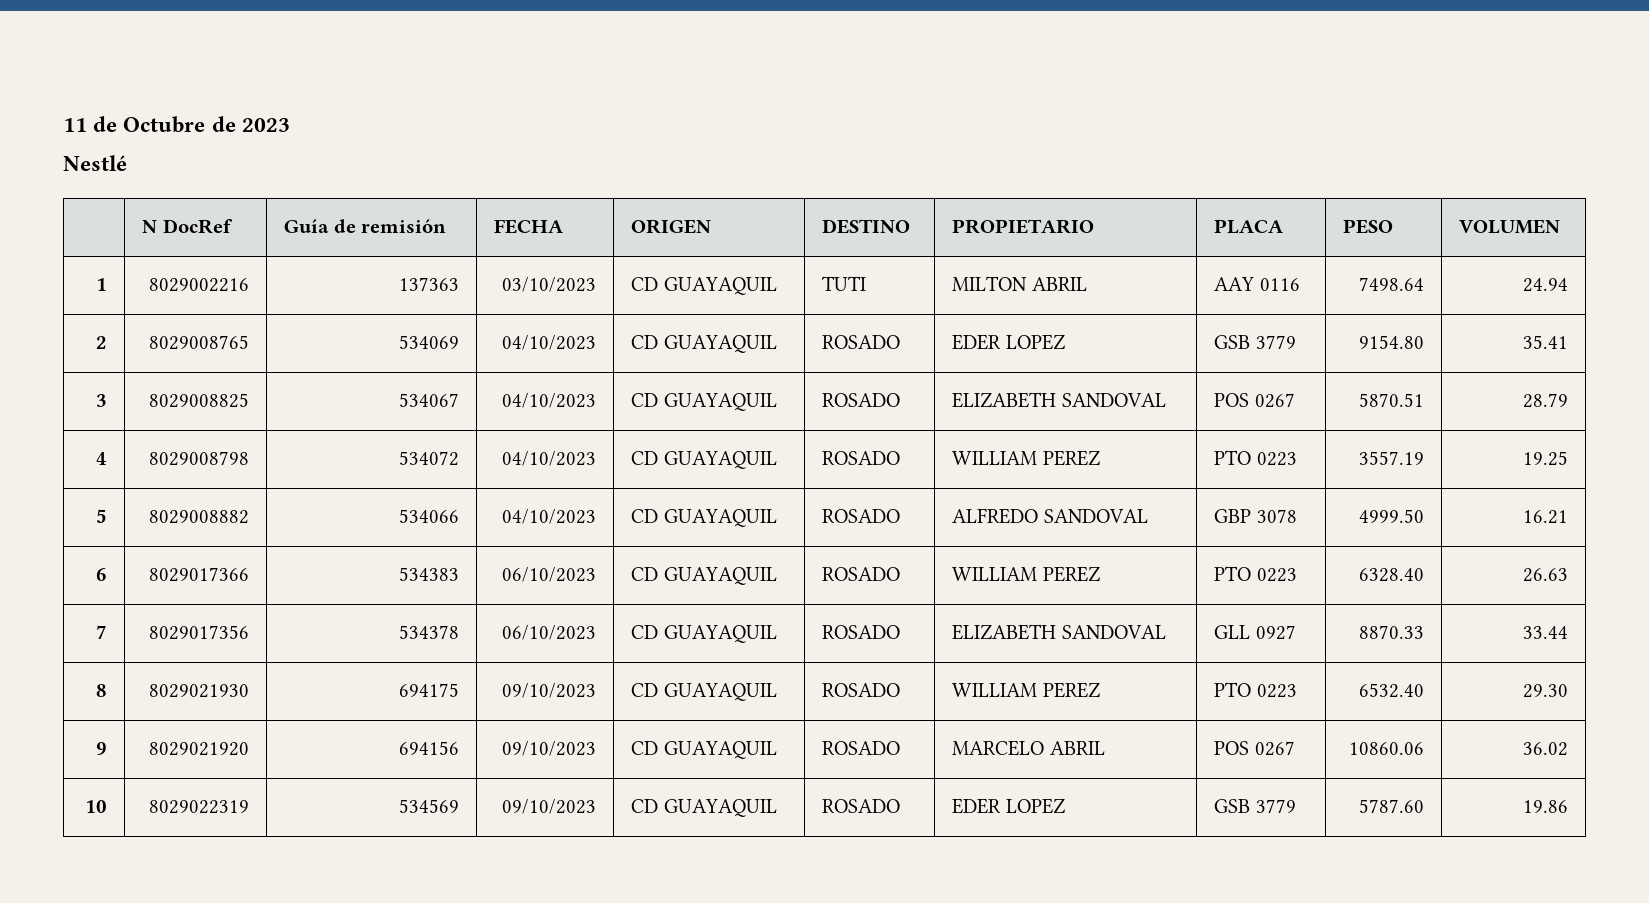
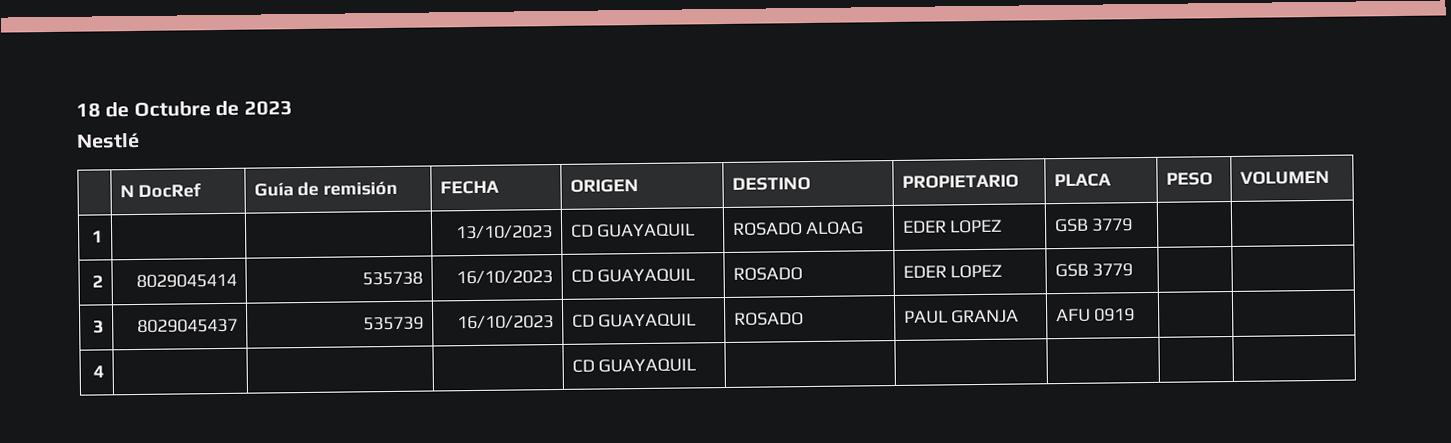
- 11 de Octubre de 2023
+ 18 de Octubre de 2023
- 1 | 8029002216 | 137363 | 03/10/2023 | CD GUAYAQUIL | TUTI | MILTON ABRIL | AAY 0116 | 7498.64 | 24.94
- 2 | 8029008765 | 534069 | 04/10/2023 | CD GUAYAQUIL | ROSADO | EDER LOPEZ | GSB 3779 | 9154.80 | 35.41
+ 1 | | | 13/10/2023 | CD GUAYAQUIL | ROSADO ALOAG | EDER LOPEZ | GSB 3779 | |
+ 2 | 8029045414 | 535738 | 16/10/2023 | CD GUAYAQUIL | ROSADO | EDER LOPEZ | GSB 3779 | |
- 3 | 8029008825 | 534067 | 04/10/2023 | CD GUAYAQUIL | ROSADO | ELIZABETH SANDOVAL | POS 0267 | 5870.51 | 28.79
- 4 | 8029008798 | 534072 | 04/10/2023 | CD GUAYAQUIL | ROSADO | WILLIAM PEREZ | PTO 0223 | 3557.19 | 19.25
- 5 | 8029008882 | 534066 | 04/10/2023 | CD GUAYAQUIL | ROSADO | ALFREDO SANDOVAL | GBP 3078 | 4999.50 | 16.21
- 6 | 8029017366 | 534383 | 06/10/2023 | CD GUAYAQUIL | ROSADO | WILLIAM PEREZ | PTO 0223 | 6328.40 | 26.63
- 7 | 8029017356 | 534378 | 06/10/2023 | CD GUAYAQUIL | ROSADO | ELIZABETH SANDOVAL | GLL 0927 | 8870.33 | 33.44
- 8 | 8029021930 | 694175 | 09/10/2023 | CD GUAYAQUIL | ROSADO | WILLIAM PEREZ | PTO 0223 | 6532.40 | 29.30
- 9 | 8029021920 | 694156 | 09/10/2023 | CD GUAYAQUIL | ROSADO | MARCELO ABRIL | POS 0267 | 10860.06 | 36.02
- 10 | 8029022319 | 534569 | 09/10/2023 | CD GUAYAQUIL | ROSADO | EDER LOPEZ | GSB 3779 | 5787.60 | 19.86
+ 3 | 8029045437 | 535739 | 16/10/2023 | CD GUAYAQUIL | ROSADO | PAUL GRANJA | AFU 0919 | |
+ 4 | | | | CD GUAYAQUIL | | | | |

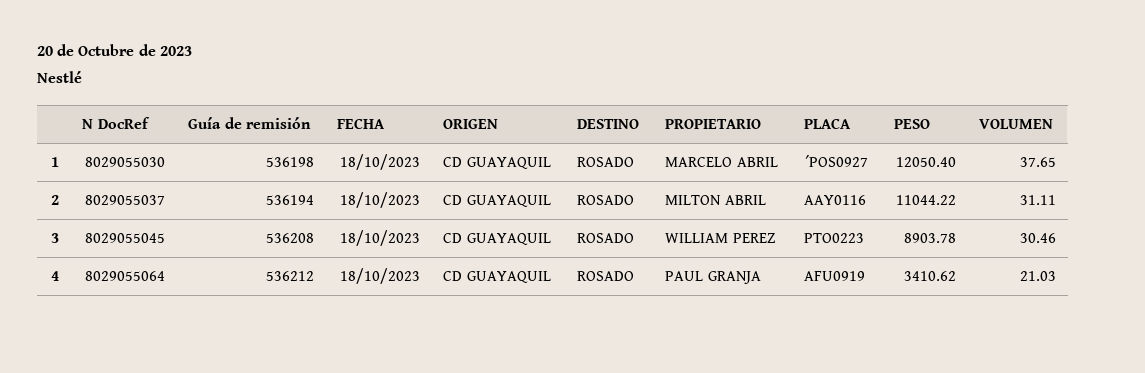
- 18 de Octubre de 2023
+ 20 de Octubre de 2023
- 1 | | | 13/10/2023 | CD GUAYAQUIL | ROSADO ALOAG | EDER LOPEZ | GSB 3779 | |
- 2 | 8029045414 | 535738 | 16/10/2023 | CD GUAYAQUIL | ROSADO | EDER LOPEZ | GSB 3779 | |
- 3 | 8029045437 | 535739 | 16/10/2023 | CD GUAYAQUIL | ROSADO | PAUL GRANJA | AFU 0919 | |
- 4 | | | | CD GUAYAQUIL | | | | |
+ 1 | 8029055030 | 536198 | 18/10/2023 | CD GUAYAQUIL | ROSADO | MARCELO ABRIL | ´POS0927 | 12050.40 | 37.65
+ 2 | 8029055037 | 536194 | 18/10/2023 | CD GUAYAQUIL | ROSADO | MILTON ABRIL | AAY0116 | 11044.22 | 31.11
+ 3 | 8029055045 | 536208 | 18/10/2023 | CD GUAYAQUIL | ROSADO | WILLIAM PEREZ | PTO0223 | 8903.78 | 30.46
+ 4 | 8029055064 | 536212 | 18/10/2023 | CD GUAYAQUIL | ROSADO | PAUL GRANJA | AFU0919 | 3410.62 | 21.03

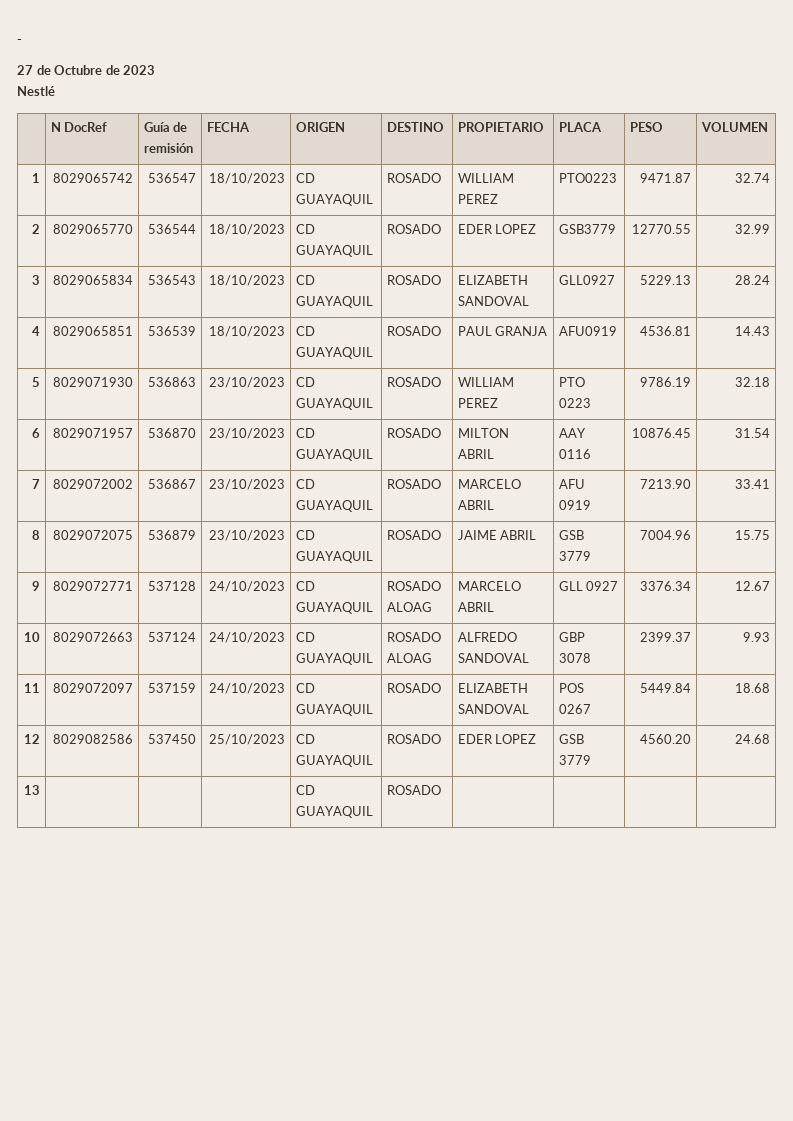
- 20 de Octubre de 2023
+ -
+ 27 de Octubre de 2023
- 1 | 8029055030 | 536198 | 18/10/2023 | CD GUAYAQUIL | ROSADO | MARCELO ABRIL | ´POS0927 | 12050.40 | 37.65
- 2 | 8029055037 | 536194 | 18/10/2023 | CD GUAYAQUIL | ROSADO | MILTON ABRIL | AAY0116 | 11044.22 | 31.11
- 3 | 8029055045 | 536208 | 18/10/2023 | CD GUAYAQUIL | ROSADO | WILLIAM PEREZ | PTO0223 | 8903.78 | 30.46
+ 1 | 8029065742 | 536547 | 18/10/2023 | CD GUAYAQUIL | ROSADO | WILLIAM PEREZ | PTO0223 | 9471.87 | 32.74
+ 2 | 8029065770 | 536544 | 18/10/2023 | CD GUAYAQUIL | ROSADO | EDER LOPEZ | GSB3779 | 12770.55 | 32.99
+ 3 | 8029065834 | 536543 | 18/10/2023 | CD GUAYAQUIL | ROSADO | ELIZABETH SANDOVAL | GLL0927 | 5229.13 | 28.24
- 4 | 8029055064 | 536212 | 18/10/2023 | CD GUAYAQUIL | ROSADO | PAUL GRANJA | AFU0919 | 3410.62 | 21.03
+ 4 | 8029065851 | 536539 | 18/10/2023 | CD GUAYAQUIL | ROSADO | PAUL GRANJA | AFU0919 | 4536.81 | 14.43
+ 5 | 8029071930 | 536863 | 23/10/2023 | CD GUAYAQUIL | ROSADO | WILLIAM PEREZ | PTO 0223 | 9786.19 | 32.18
+ 6 | 8029071957 | 536870 | 23/10/2023 | CD GUAYAQUIL | ROSADO | MILTON ABRIL | AAY 0116 | 10876.45 | 31.54
+ 7 | 8029072002 | 536867 | 23/10/2023 | CD GUAYAQUIL | ROSADO | MARCELO ABRIL | AFU 0919 | 7213.90 | 33.41
+ 8 | 8029072075 | 536879 | 23/10/2023 | CD GUAYAQUIL | ROSADO | JAIME ABRIL | GSB 3779 | 7004.96 | 15.75
+ 9 | 8029072771 | 537128 | 24/10/2023 | CD GUAYAQUIL | ROSADO ALOAG | MARCELO ABRIL | GLL 0927 | 3376.34 | 12.67
+ 10 | 8029072663 | 537124 | 24/10/2023 | CD GUAYAQUIL | ROSADO ALOAG | ALFREDO SANDOVAL | GBP 3078 | 2399.37 | 9.93
+ 11 | 8029072097 | 537159 | 24/10/2023 | CD GUAYAQUIL | ROSADO | ELIZABETH SANDOVAL | POS 0267 | 5449.84 | 18.68
+ 12 | 8029082586 | 537450 | 25/10/2023 | CD GUAYAQUIL | ROSADO | EDER LOPEZ | GSB 3779 | 4560.20 | 24.68
+ 13 | | | | CD GUAYAQUIL | ROSADO | | | |

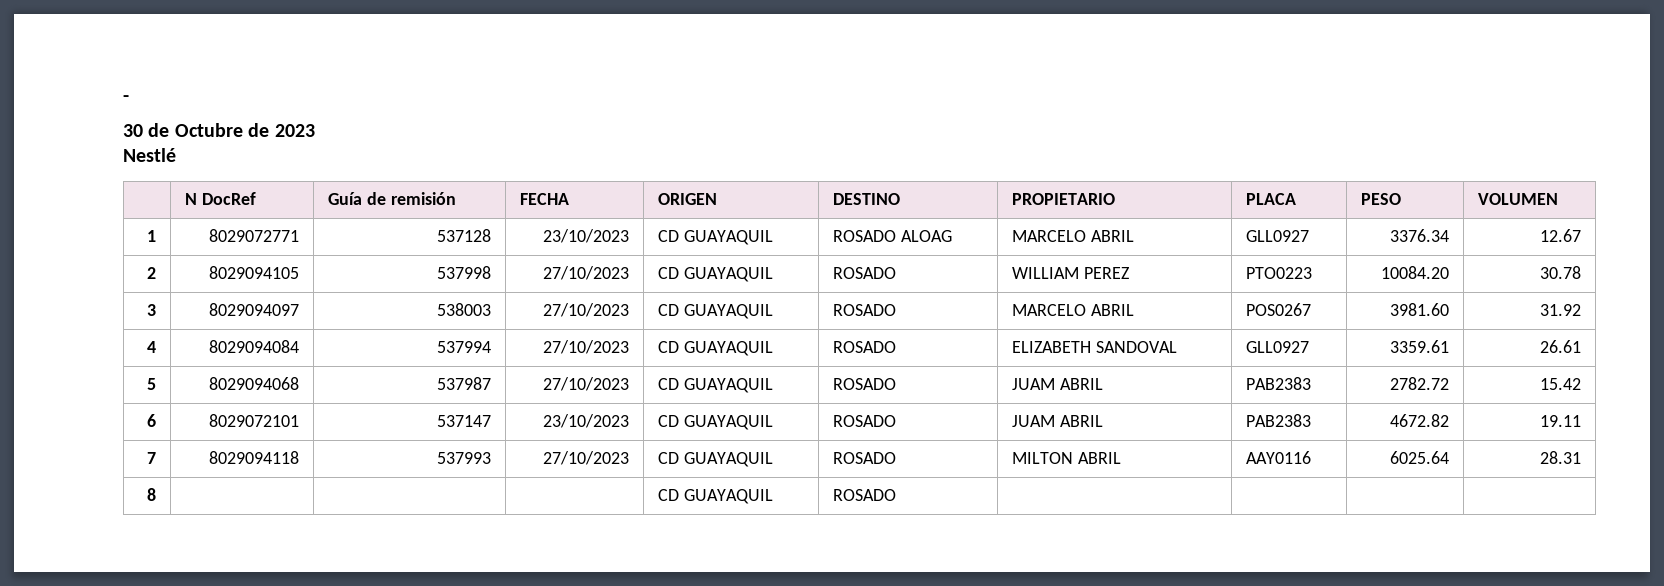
- 27 de Octubre de 2023
+ 30 de Octubre de 2023
- 1 | 8029065742 | 536547 | 18/10/2023 | CD GUAYAQUIL | ROSADO | WILLIAM PEREZ | PTO0223 | 9471.87 | 32.74
- 2 | 8029065770 | 536544 | 18/10/2023 | CD GUAYAQUIL | ROSADO | EDER LOPEZ | GSB3779 | 12770.55 | 32.99
- 3 | 8029065834 | 536543 | 18/10/2023 | CD GUAYAQUIL | ROSADO | ELIZABETH SANDOVAL | GLL0927 | 5229.13 | 28.24
- 4 | 8029065851 | 536539 | 18/10/2023 | CD GUAYAQUIL | ROSADO | PAUL GRANJA | AFU0919 | 4536.81 | 14.43
- 5 | 8029071930 | 536863 | 23/10/2023 | CD GUAYAQUIL | ROSADO | WILLIAM PEREZ | PTO 0223 | 9786.19 | 32.18
- 6 | 8029071957 | 536870 | 23/10/2023 | CD GUAYAQUIL | ROSADO | MILTON ABRIL | AAY 0116 | 10876.45 | 31.54
- 7 | 8029072002 | 536867 | 23/10/2023 | CD GUAYAQUIL | ROSADO | MARCELO ABRIL | AFU 0919 | 7213.90 | 33.41
- 8 | 8029072075 | 536879 | 23/10/2023 | CD GUAYAQUIL | ROSADO | JAIME ABRIL | GSB 3779 | 7004.96 | 15.75
- 9 | 8029072771 | 537128 | 24/10/2023 | CD GUAYAQUIL | ROSADO ALOAG | MARCELO ABRIL | GLL 0927 | 3376.34 | 12.67
- 10 | 8029072663 | 537124 | 24/10/2023 | CD GUAYAQUIL | ROSADO ALOAG | ALFREDO SANDOVAL | GBP 3078 | 2399.37 | 9.93
- 11 | 8029072097 | 537159 | 24/10/2023 | CD GUAYAQUIL | ROSADO | ELIZABETH SANDOVAL | POS 0267 | 5449.84 | 18.68
- 12 | 8029082586 | 537450 | 25/10/2023 | CD GUAYAQUIL | ROSADO | EDER LOPEZ | GSB 3779 | 4560.20 | 24.68
- 13 | | | | CD GUAYAQUIL | ROSADO | | | |
+ 1 | 8029072771 | 537128 | 23/10/2023 | CD GUAYAQUIL | ROSADO ALOAG | MARCELO ABRIL | GLL0927 | 3376.34 | 12.67
+ 2 | 8029094105 | 537998 | 27/10/2023 | CD GUAYAQUIL | ROSADO | WILLIAM PEREZ | PTO0223 | 10084.20 | 30.78
+ 3 | 8029094097 | 538003 | 27/10/2023 | CD GUAYAQUIL | ROSADO | MARCELO ABRIL | POS0267 | 3981.60 | 31.92
+ 4 | 8029094084 | 537994 | 27/10/2023 | CD GUAYAQUIL | ROSADO | ELIZABETH SANDOVAL | GLL0927 | 3359.61 | 26.61
+ 5 | 8029094068 | 537987 | 27/10/2023 | CD GUAYAQUIL | ROSADO | JUAM ABRIL | PAB2383 | 2782.72 | 15.42
+ 6 | 8029072101 | 537147 | 23/10/2023 | CD GUAYAQUIL | ROSADO | JUAM ABRIL | PAB2383 | 4672.82 | 19.11
+ 7 | 8029094118 | 537993 | 27/10/2023 | CD GUAYAQUIL | ROSADO | MILTON ABRIL | AAY0116 | 6025.64 | 28.31
+ 8 | | | | CD GUAYAQUIL | ROSADO | | | |

